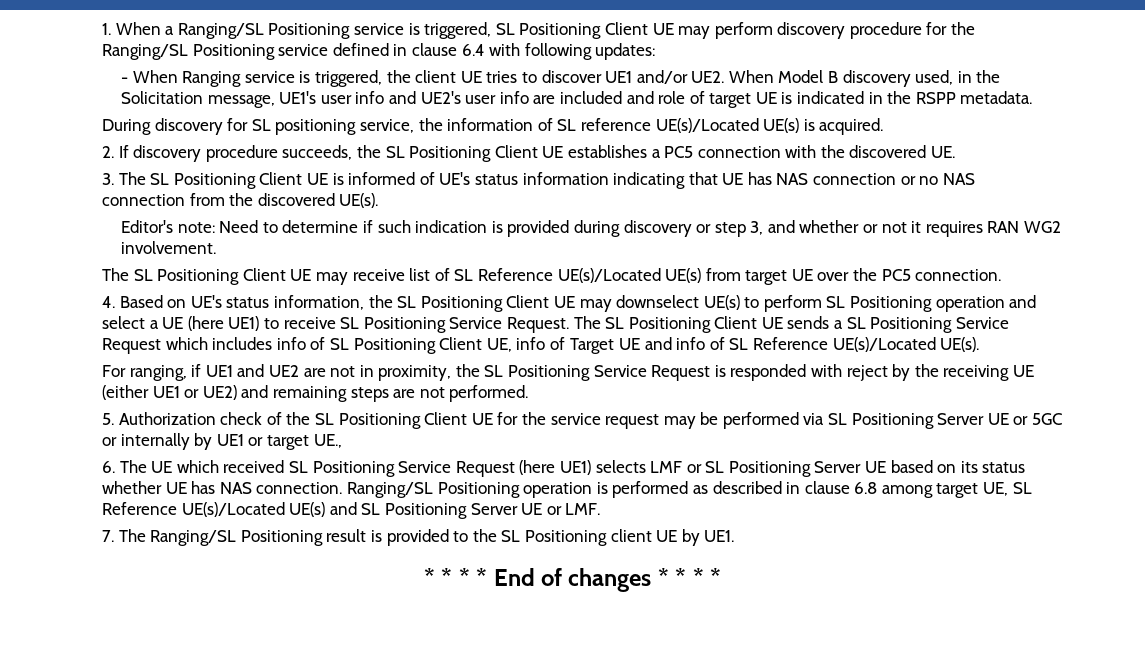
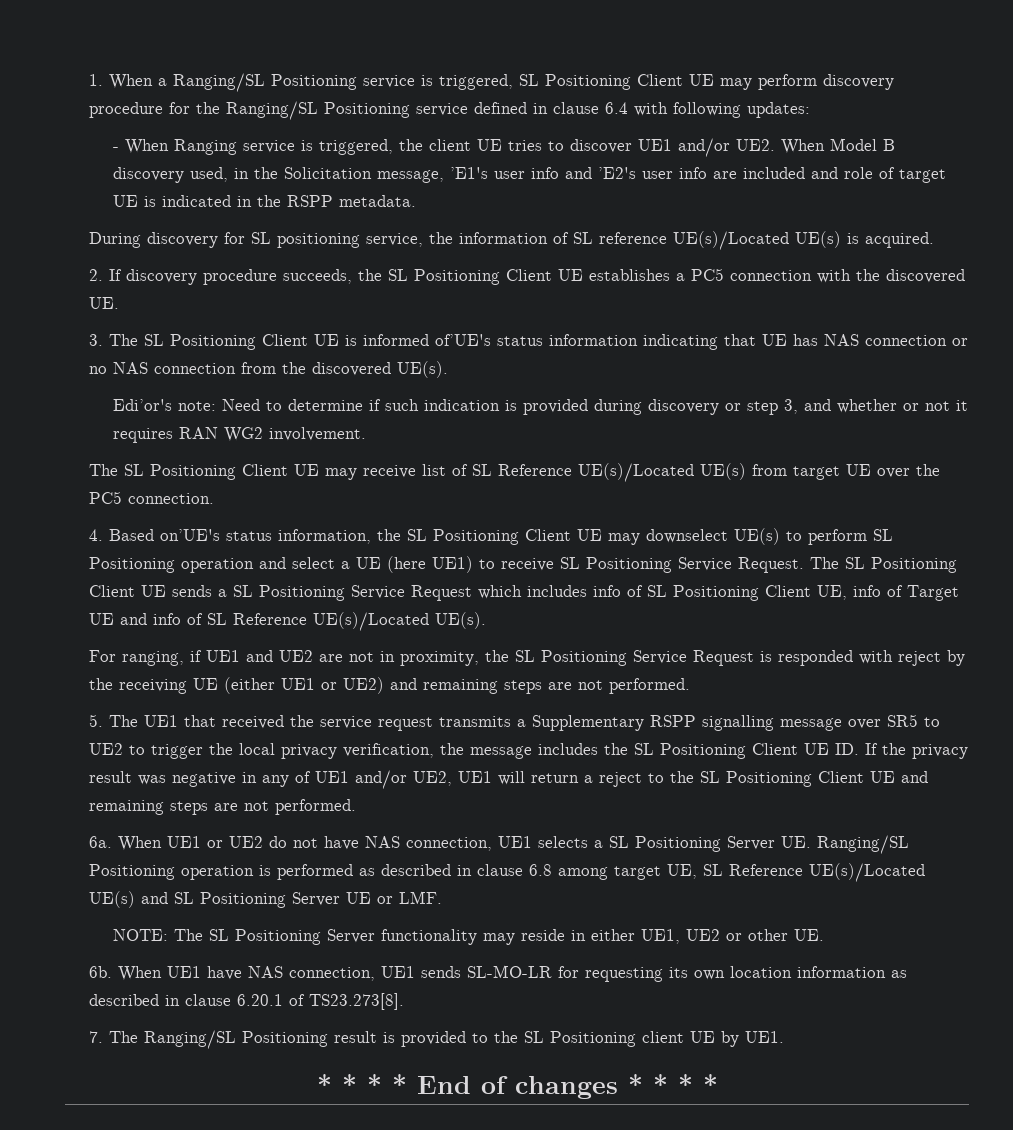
- - When Ranging service is triggered, the client UE tries to discover UE1 and/or UE2. When Model B discovery used, in the Solicitation message, UE1's user info and UE2's user info are included and role of target UE is indicated in the RSPP metadata.
+ - When Ranging service is triggered, the client UE tries to discover UE1 and/or UE2. When Model B discovery used, in the Solicitation message, ’E1's user info and ’E2's user info are included and role of target UE is indicated in the RSPP metadata.
- 3. The SL Positioning Client UE is informed of UE's status information indicating that UE has NAS connection or no NAS connection from the discovered UE(s).
+ 3. The SL Positioning Client UE is informed of’UE's status information indicating that UE has NAS connection or no NAS connection from the discovered UE(s).
- Editor's note: Need to determine if such indication is provided during discovery or step 3, and whether or not it requires RAN WG2 involvement.
+ Edi’or's note: Need to determine if such indication is provided during discovery or step 3, and whether or not it requires RAN WG2 involvement.
- 4. Based on UE's status information, the SL Positioning Client UE may downselect UE(s) to perform SL Positioning operation and select a UE (here UE1) to receive SL Positioning Service Request.
+ 4. Based on’UE's status information, the SL Positioning Client UE may downselect UE(s) to perform SL Positioning operation and select a UE (here UE1) to receive SL Positioning Service Request.
- 5. Authorization check of the SL Positioning Client UE for the service request may be performed via SL Positioning Server UE or 5GC or internally by UE1 or target UE.,
- 6. The UE which received SL Positioning Service Request (here UE1) selects LMF or SL Positioning Server UE based on its status whether UE has NAS connection. Ranging/SL Positioning operation is performed as described in clause 6.8 among target UE, SL Reference UE(s)/Located UE(s) and SL Positioning Server UE or LMF.
+ 5. The UE1 that received the service request transmits a Supplementary RSPP signalling message over SR5 to UE2 to trigger the local privacy verification, the message includes the SL Positioning Client UE ID. If the privacy result was negative in any of UE1 and/or UE2, UE1 will return a reject to the SL Positioning Client UE and remaining steps are not performed.
+ 6a. When UE1 or UE2 do not have NAS connection, UE1 selects a SL Positioning Server UE. Ranging/SL Positioning operation is performed as described in clause 6.8 among target UE, SL Reference UE(s)/Located UE(s) and SL Positioning Server UE or LMF.
+ NOTE: The SL Positioning Server functionality may reside in either UE1, UE2 or other UE.
+ 6b. When UE1 have NAS connection, UE1 sends SL-MO-LR for requesting its own location information as described in clause 6.20.1 of TS23.273[8].

